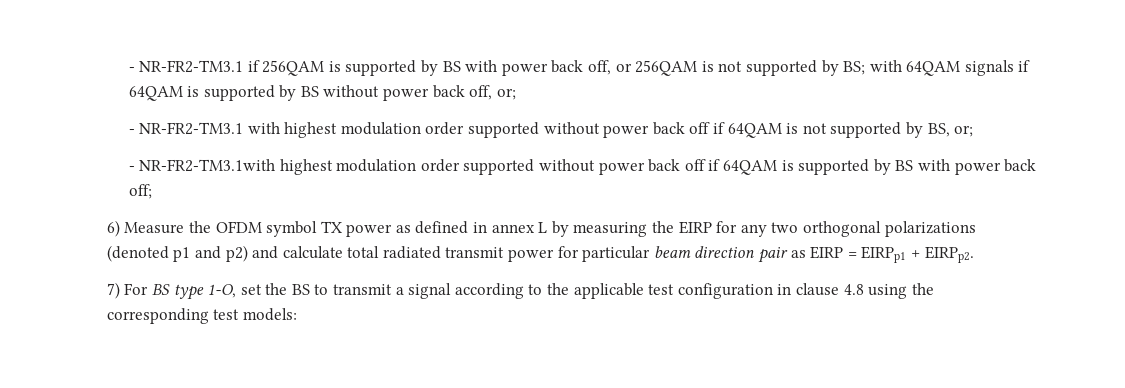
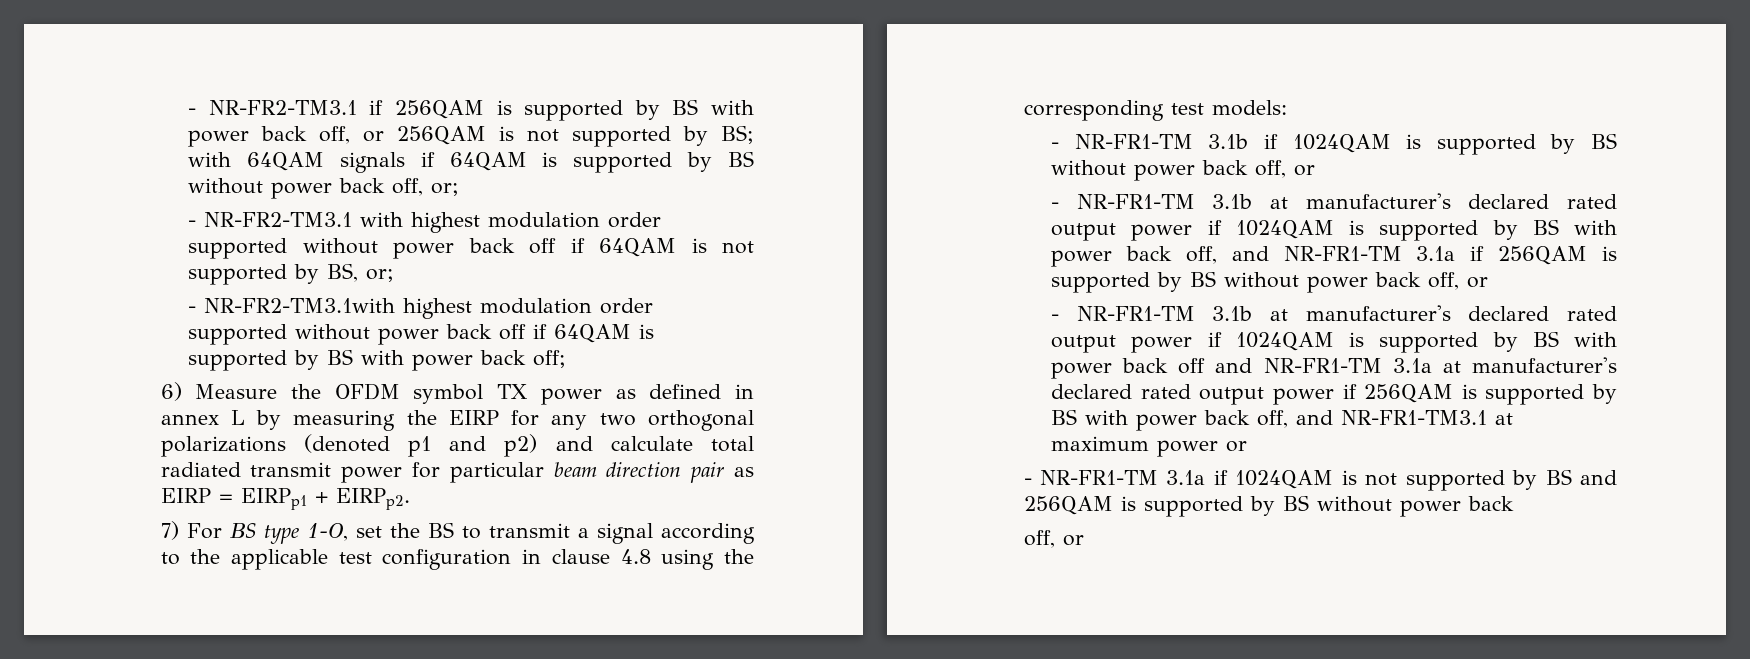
+ - NR-FR1-TM 3.1b if 1024QAM is supported by BS without power back off, or
+ - NR-FR1-TM 3.1b at manufacturer's declared rated output power if 1024QAM is supported by BS with power back off, and NR-FR1-TM 3.1a if 256QAM is supported by BS without power back off, or
+ - NR-FR1-TM 3.1b at manufacturer's declared rated output power if 1024QAM is supported by BS with power back off and NR-FR1-TM 3.1a at manufacturer's declared rated output power if 256QAM is supported by BS with power back off, and NR-FR1-TM3.1 at maximum power or
+ - NR-FR1-TM 3.1a if 1024QAM is not supported by BS and 256QAM is supported by BS without power back
+ off, or

